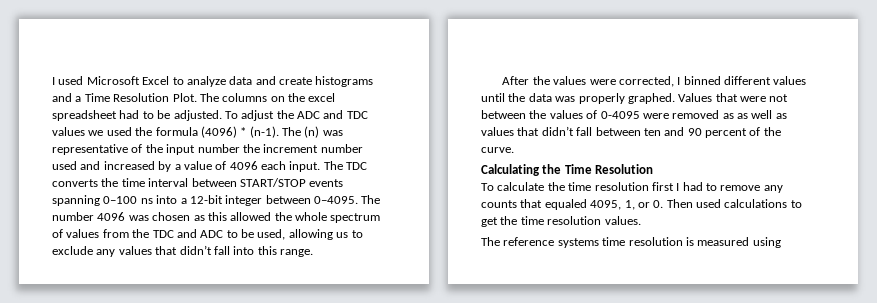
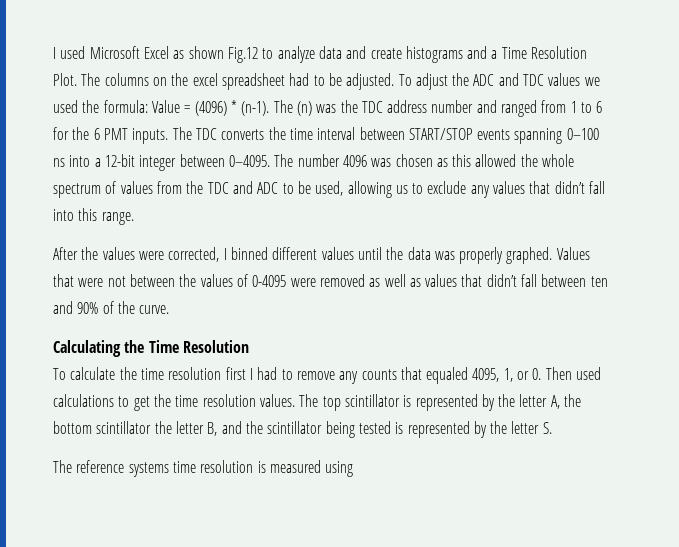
- I used Microsoft Excel to analyze data and create histograms and a Time Resolution Plot.
+ I used Microsoft Excel as shown Fig.12 to analyze data and create histograms and a Time Resolution Plot.
- To adjust the ADC and TDC values we used the formula (4096) * (n-1).
+ To adjust the ADC and TDC values we used the formula: Value = (4096) * (n-1).
- The (n) was representative of the input number the increment number used and increased by a value of 4096 each input.
+ The (n) was the TDC address number and ranged from 1 to 6 for the 6 PMT inputs.
- Values that were not between the values of 0-4095 were removed as as well as values that didn’t fall between ten and 90 percent of the curve.
+ Values that were not between the values of 0-4095 were removed as well as values that didn’t fall between ten and 90% of the curve.
+ The top scintillator is represented by the letter A, the bottom scintillator the letter B, and the scintillator being tested is represented by the letter S.

